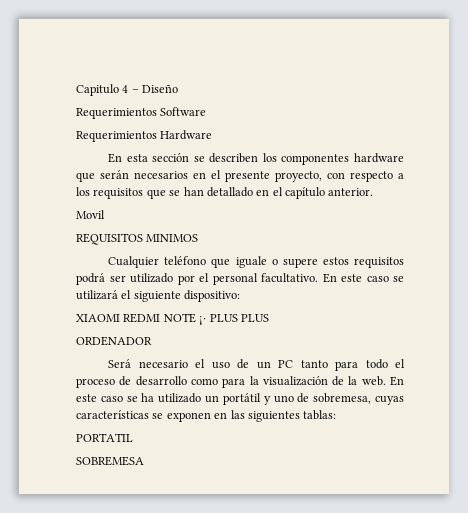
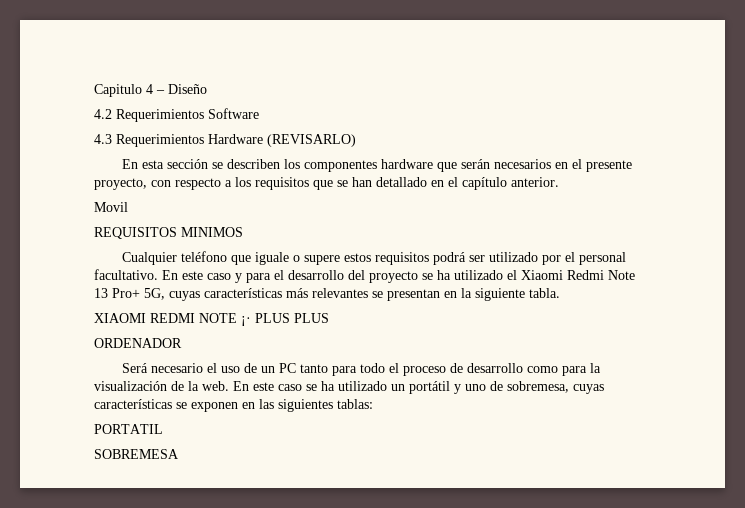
- Requerimientos Software
+ 4.2 Requerimientos Software
- Requerimientos Hardware
+ 4.3 Requerimientos Hardware (REVISARLO)
- En este caso se utilizará el siguiente dispositivo:
+ En este caso y para el desarrollo del proyecto se ha utilizado el Xiaomi Redmi Note 13 Pro+ 5G, cuyas características más relevantes se presentan en la siguiente tabla.

